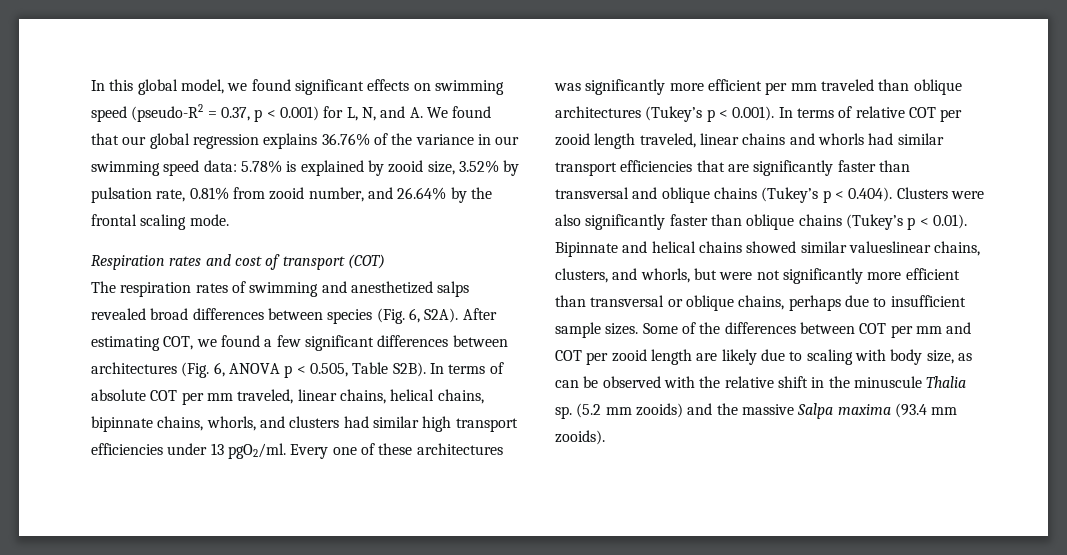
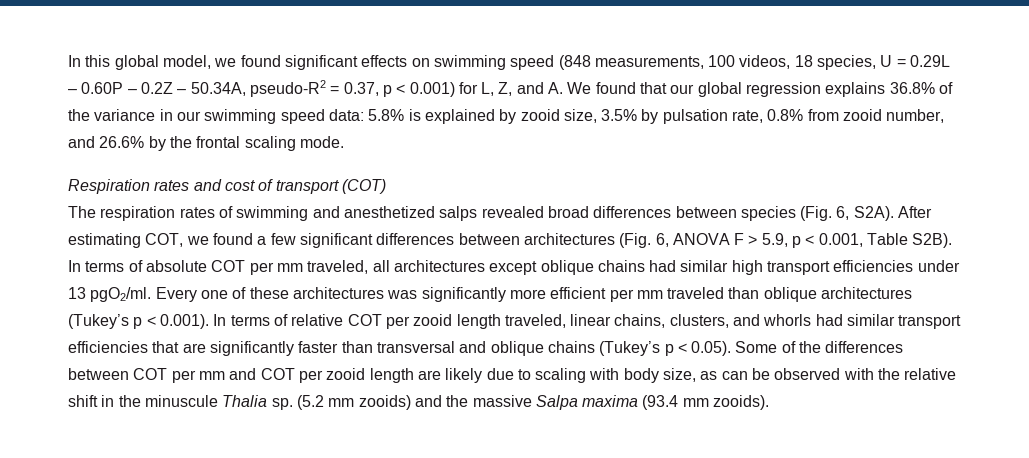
- In this global model, we found significant effects on swimming speed (pseudo-R2 = 0.37, p < 0.001) for L, N, and A. We found that our global regression explains 36.76% of the variance in our swimming speed data: 5.78% is explained by zooid size, 3.52% by pulsation rate, 0.81% from zooid number, and 26.64% by the frontal scaling mode.
+ In this global model, we found significant effects on swimming speed (848 measurements, 100 videos, 18 species, U = 0.29L – 0.60P – 0.2Z – 50.34A, pseudo-R2 = 0.37, p < 0.001) for L, Z, and A. We found that our global regression explains 36.8% of the variance in our swimming speed data: 5.8% is explained by zooid size, 3.5% by pulsation rate, 0.8% from zooid number, and 26.6% by the frontal scaling mode.
- After estimating COT, we found a few significant differences between architectures (Fig. 6, ANOVA p < 0.505, Table S2B).
+ After estimating COT, we found a few significant differences between architectures (Fig. 6, ANOVA F > 5.9, p < 0.001, Table S2B).
- In terms of absolute COT per mm traveled, linear chains, helical chains, bipinnate chains, whorls, and clusters had similar high transport efficiencies under 13 pgO2/ml.
+ In terms of absolute COT per mm traveled, all architectures except oblique chains had similar high transport efficiencies under 13 pgO2/ml.
- Every one of these architectures was significantly more efficient per mm traveled than oblique architectures (Tukey’s p < 0.001). In terms of relative COT per zooid length traveled, linear chains and whorls had similar transport efficiencies that are significantly faster than transversal and oblique chains (Tukey’s p < 0.404). Clusters were also significantly faster than oblique chains (Tukey’s p < 0.01). Bipinnate and helical chains showed similar valueslinear chains, clusters, and whorls, but were not significantly more efficient than transversal or oblique chains, perhaps due to insufficient sample sizes. Some of the differences between COT per mm and COT per zooid length are likely due to scaling with body size, as can be observed with the relative shift in the minuscule Thalia sp.
+ Every one of these architectures was significantly more efficient per mm traveled than oblique architectures (Tukey’s p < 0.001). In terms of relative COT per zooid length traveled, linear chains, clusters, and whorls had similar transport efficiencies that are significantly faster than transversal and oblique chains (Tukey’s p < 0.05). Some of the differences between COT per mm and COT per zooid length are likely due to scaling with body size, as can be observed with the relative shift in the minuscule Thalia sp.

